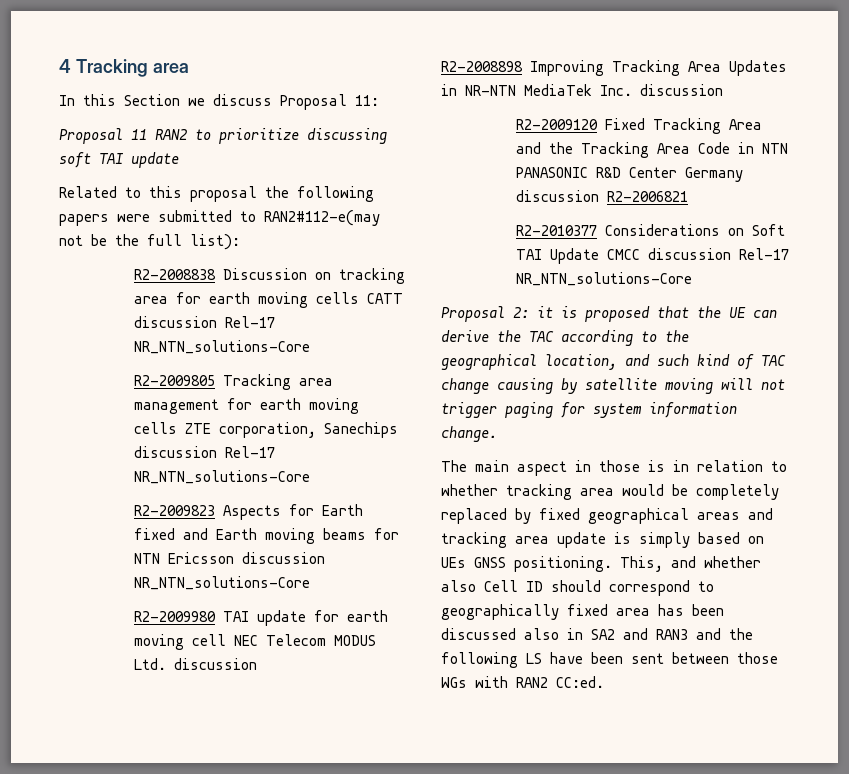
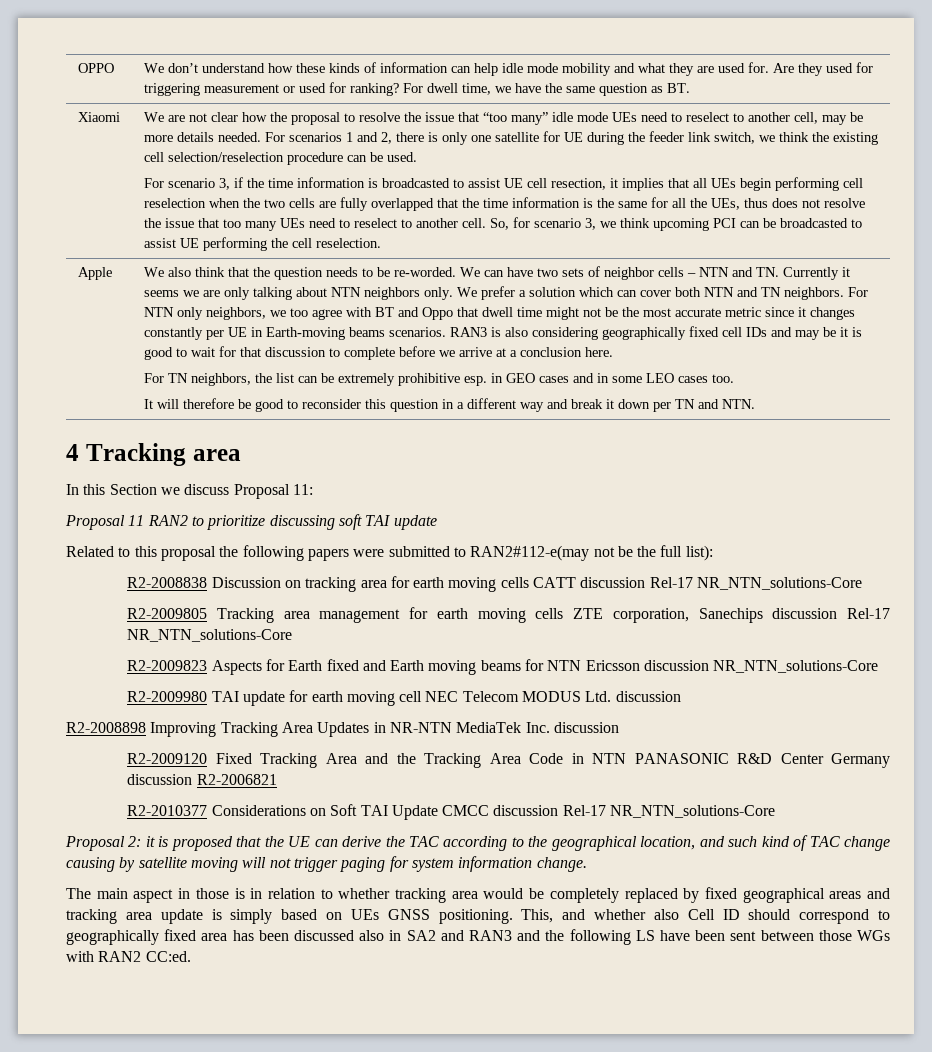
+ OPPO | We don’t understand how these kinds of information can help idle mode mobility and what they are used for. Are they used for triggering measurement or used for ranking? For dwell time, we have the same question as BT.
+ Xiaomi | We are not clear how the proposal to resolve the issue that “too many” idle mode UEs need to reselect to another cell, may be more details needed. For scenarios 1 and 2, there is only one satellite for UE during the feeder link switch, we think the existing cell selection/reselection procedure can be used.
+ For scenario 3, if the time information is broadcasted to assist UE cell resection, it implies that all UEs begin performing cell reselection when the two cells are fully overlapped that the time information is the same for all the UEs, thus does not resolve the issue that too many UEs need to reselect to another cell. So, for scenario 3, we think upcoming PCI can be broadcasted to assist UE performing the cell reselection.
+ Apple | We also think that the question needs to be re-worded. We can have two sets of neighbor cells – NTN and TN. Currently it seems we are only talking about NTN neighbors only. We prefer a solution which can cover both NTN and TN neighbors. For NTN only neighbors, we too agree with BT and Oppo that dwell time might not be the most accurate metric since it changes constantly per UE in Earth-moving beams scenarios. RAN3 is also considering geographically fixed cell IDs and may be it is good to wait for that discussion to complete before we arrive at a conclusion here.
+ For TN neighbors, the list can be extremely prohibitive esp. in GEO cases and in some LEO cases too.
+ It will therefore be good to reconsider this question in a different way and break it down per TN and NTN.

